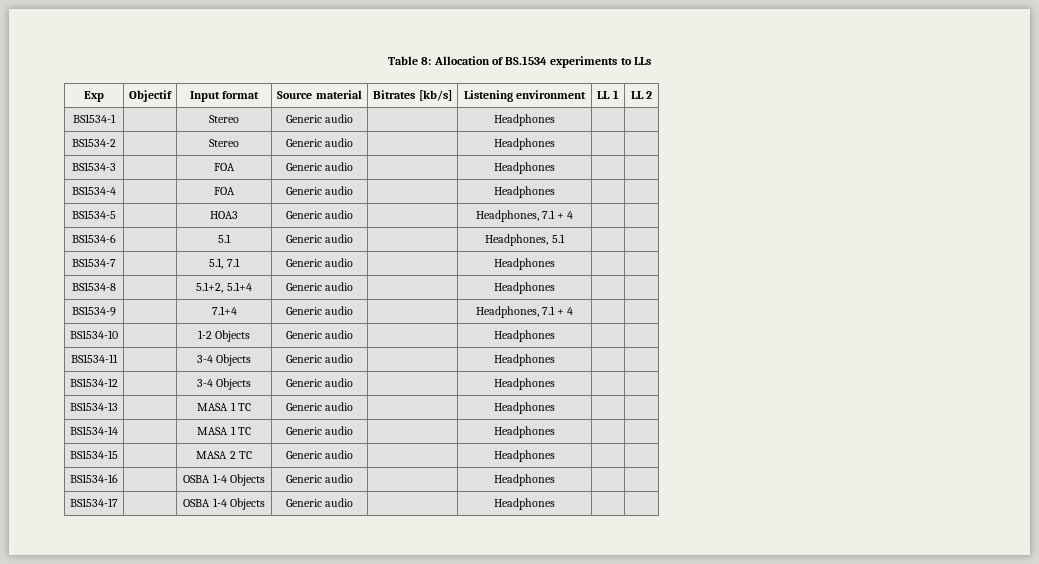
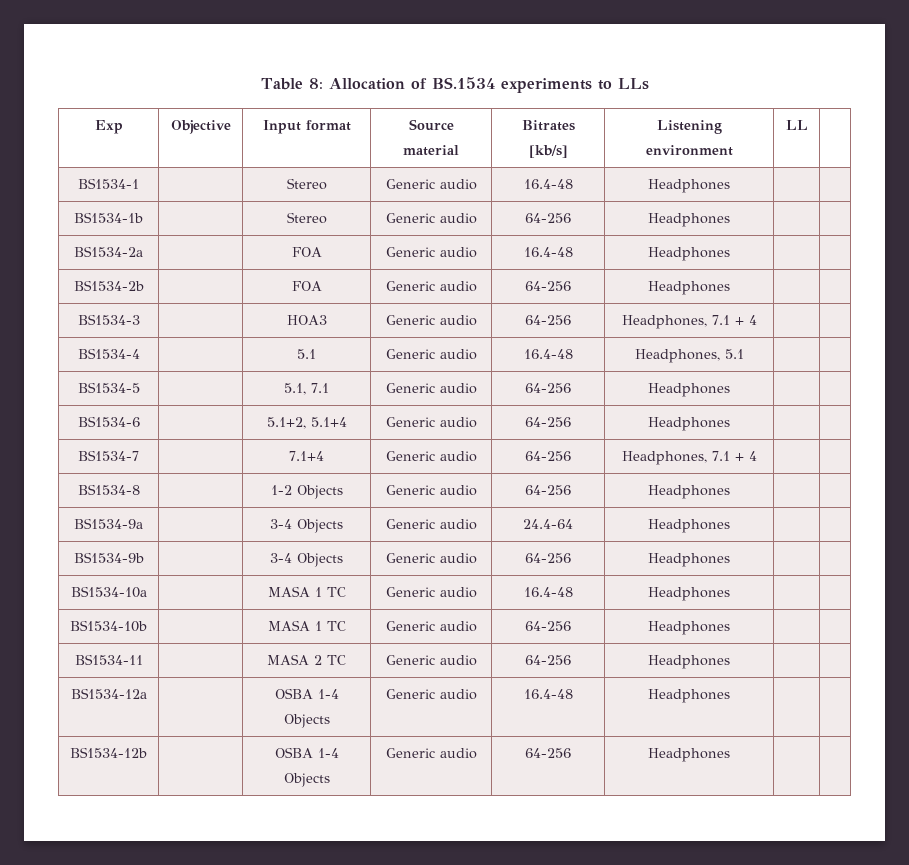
- Exp | Objectif | Input format | Source material | Bitrates [kb/s] | Listening environment | LL 1 | LL 2
+ Exp | Objective | Input format | Source material | Bitrates [kb/s] | Listening environment | LL |
- BS1534-1 | | Stereo | Generic audio | | Headphones | |
- BS1534-2 | | Stereo | Generic audio | | Headphones | |
- BS1534-3 | | FOA | Generic audio | | Headphones | |
- BS1534-4 | | FOA | Generic audio | | Headphones | |
- BS1534-5 | | HOA3 | Generic audio | | Headphones, 7.1 + 4 | |
- BS1534-6 | | 5.1 | Generic audio | | Headphones, 5.1 | |
+ BS1534-1 | | Stereo | Generic audio | 16.4-48 | Headphones | |
+ BS1534-1b | | Stereo | Generic audio | 64-256 | Headphones | |
+ BS1534-2a | | FOA | Generic audio | 16.4-48 | Headphones | |
+ BS1534-2b | | FOA | Generic audio | 64-256 | Headphones | |
+ BS1534-3 | | HOA3 | Generic audio | 64-256 | Headphones, 7.1 + 4 | |
+ BS1534-4 | | 5.1 | Generic audio | 16.4-48 | Headphones, 5.1 | |
- BS1534-7 | | 5.1, 7.1 | Generic audio | | Headphones | |
- BS1534-8 | | 5.1+2, 5.1+4 | Generic audio | | Headphones | |
- BS1534-9 | | 7.1+4 | Generic audio | | Headphones, 7.1 + 4 | |
- BS1534-10 | | 1-2 Objects | Generic audio | | Headphones | |
- BS1534-11 | | 3-4 Objects | Generic audio | | Headphones | |
- BS1534-12 | | 3-4 Objects | Generic audio | | Headphones | |
- BS1534-13 | | MASA 1 TC | Generic audio | | Headphones | |
- BS1534-14 | | MASA 1 TC | Generic audio | | Headphones | |
- BS1534-15 | | MASA 2 TC | Generic audio | | Headphones | |
- BS1534-16 | | OSBA 1-4 Objects | Generic audio | | Headphones | |
- BS1534-17 | | OSBA 1-4 Objects | Generic audio | | Headphones | |
+ BS1534-5 | | 5.1, 7.1 | Generic audio | 64-256 | Headphones | |
+ BS1534-6 | | 5.1+2, 5.1+4 | Generic audio | 64-256 | Headphones | |
+ BS1534-7 | | 7.1+4 | Generic audio | 64-256 | Headphones, 7.1 + 4 | |
+ BS1534-8 | | 1-2 Objects | Generic audio | 64-256 | Headphones | |
+ BS1534-9a | | 3-4 Objects | Generic audio | 24.4-64 | Headphones | |
+ BS1534-9b | | 3-4 Objects | Generic audio | 64-256 | Headphones | |
+ BS1534-10a | | MASA 1 TC | Generic audio | 16.4-48 | Headphones | |
+ BS1534-10b | | MASA 1 TC | Generic audio | 64-256 | Headphones | |
+ BS1534-11 | | MASA 2 TC | Generic audio | 64-256 | Headphones | |
+ BS1534-12a | | OSBA 1-4 Objects | Generic audio | 16.4-48 | Headphones | |
+ BS1534-12b | | OSBA 1-4 Objects | Generic audio | 64-256 | Headphones | |

